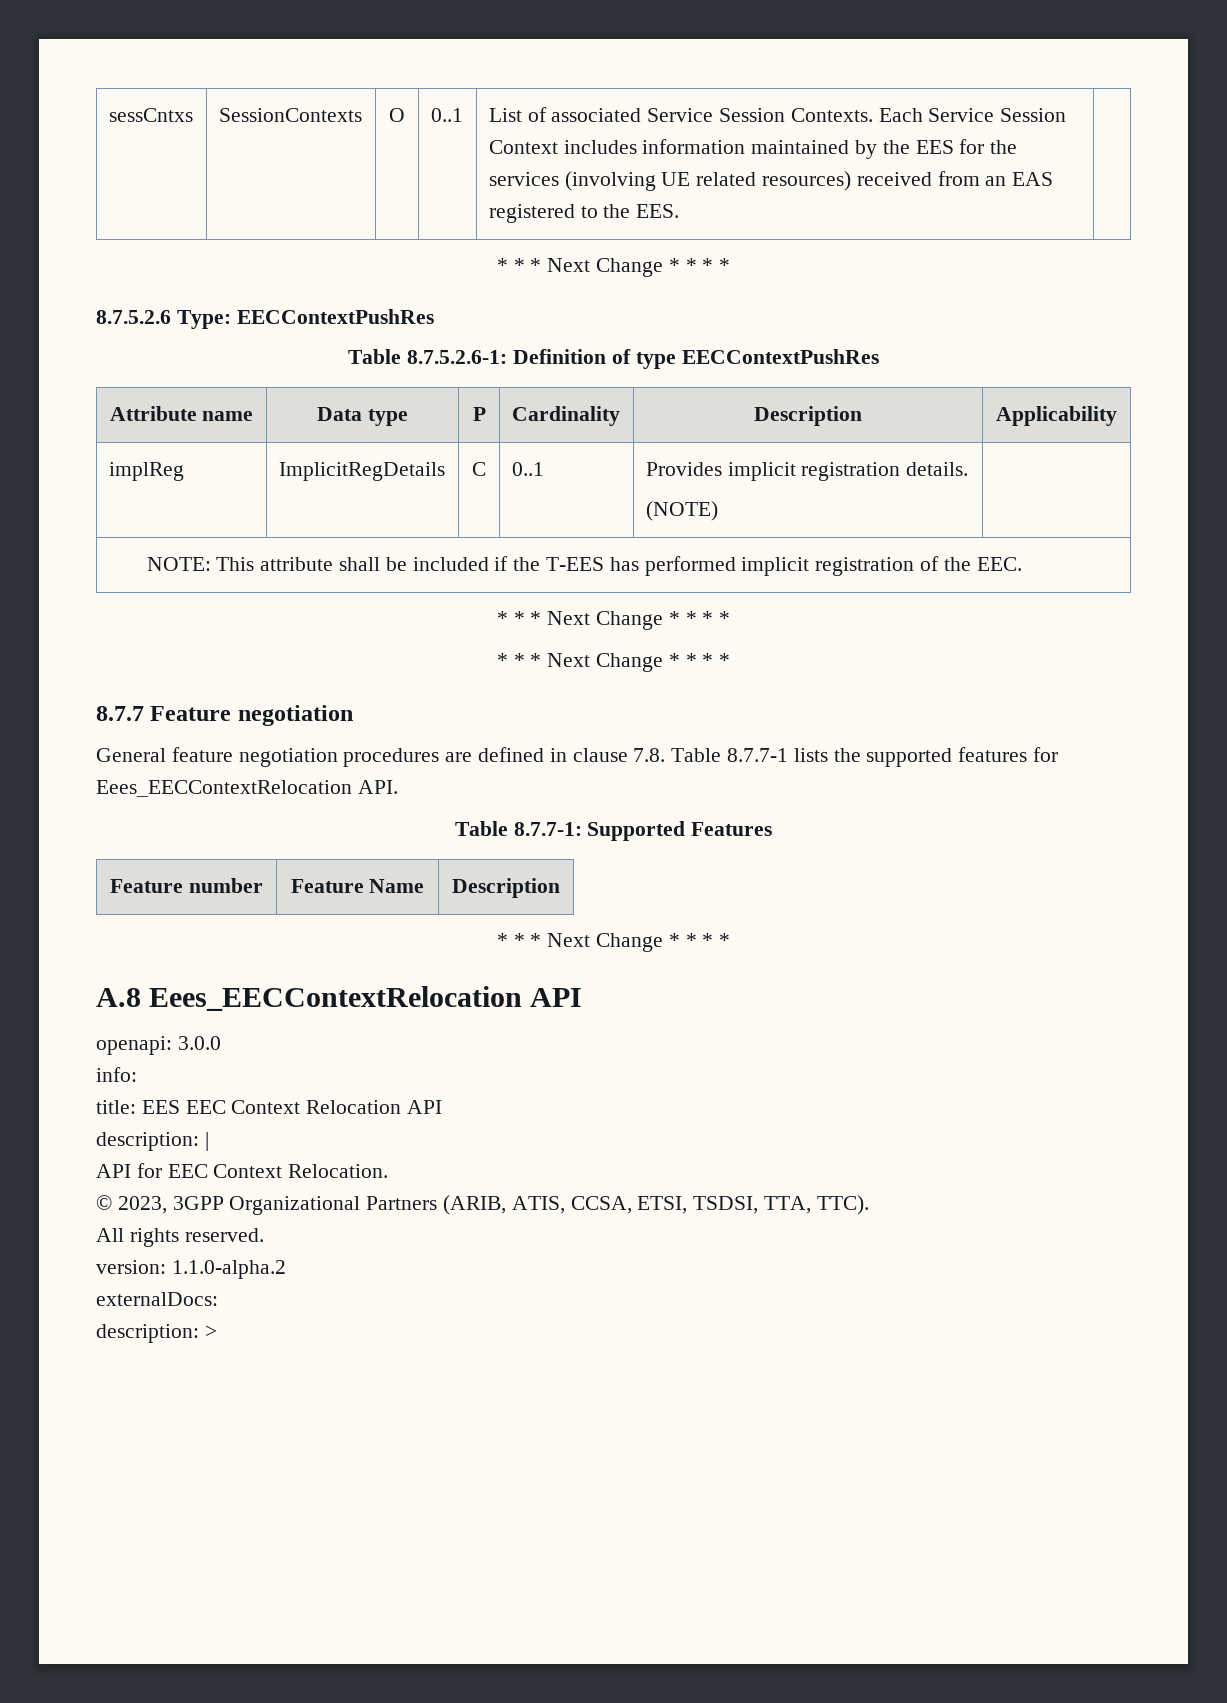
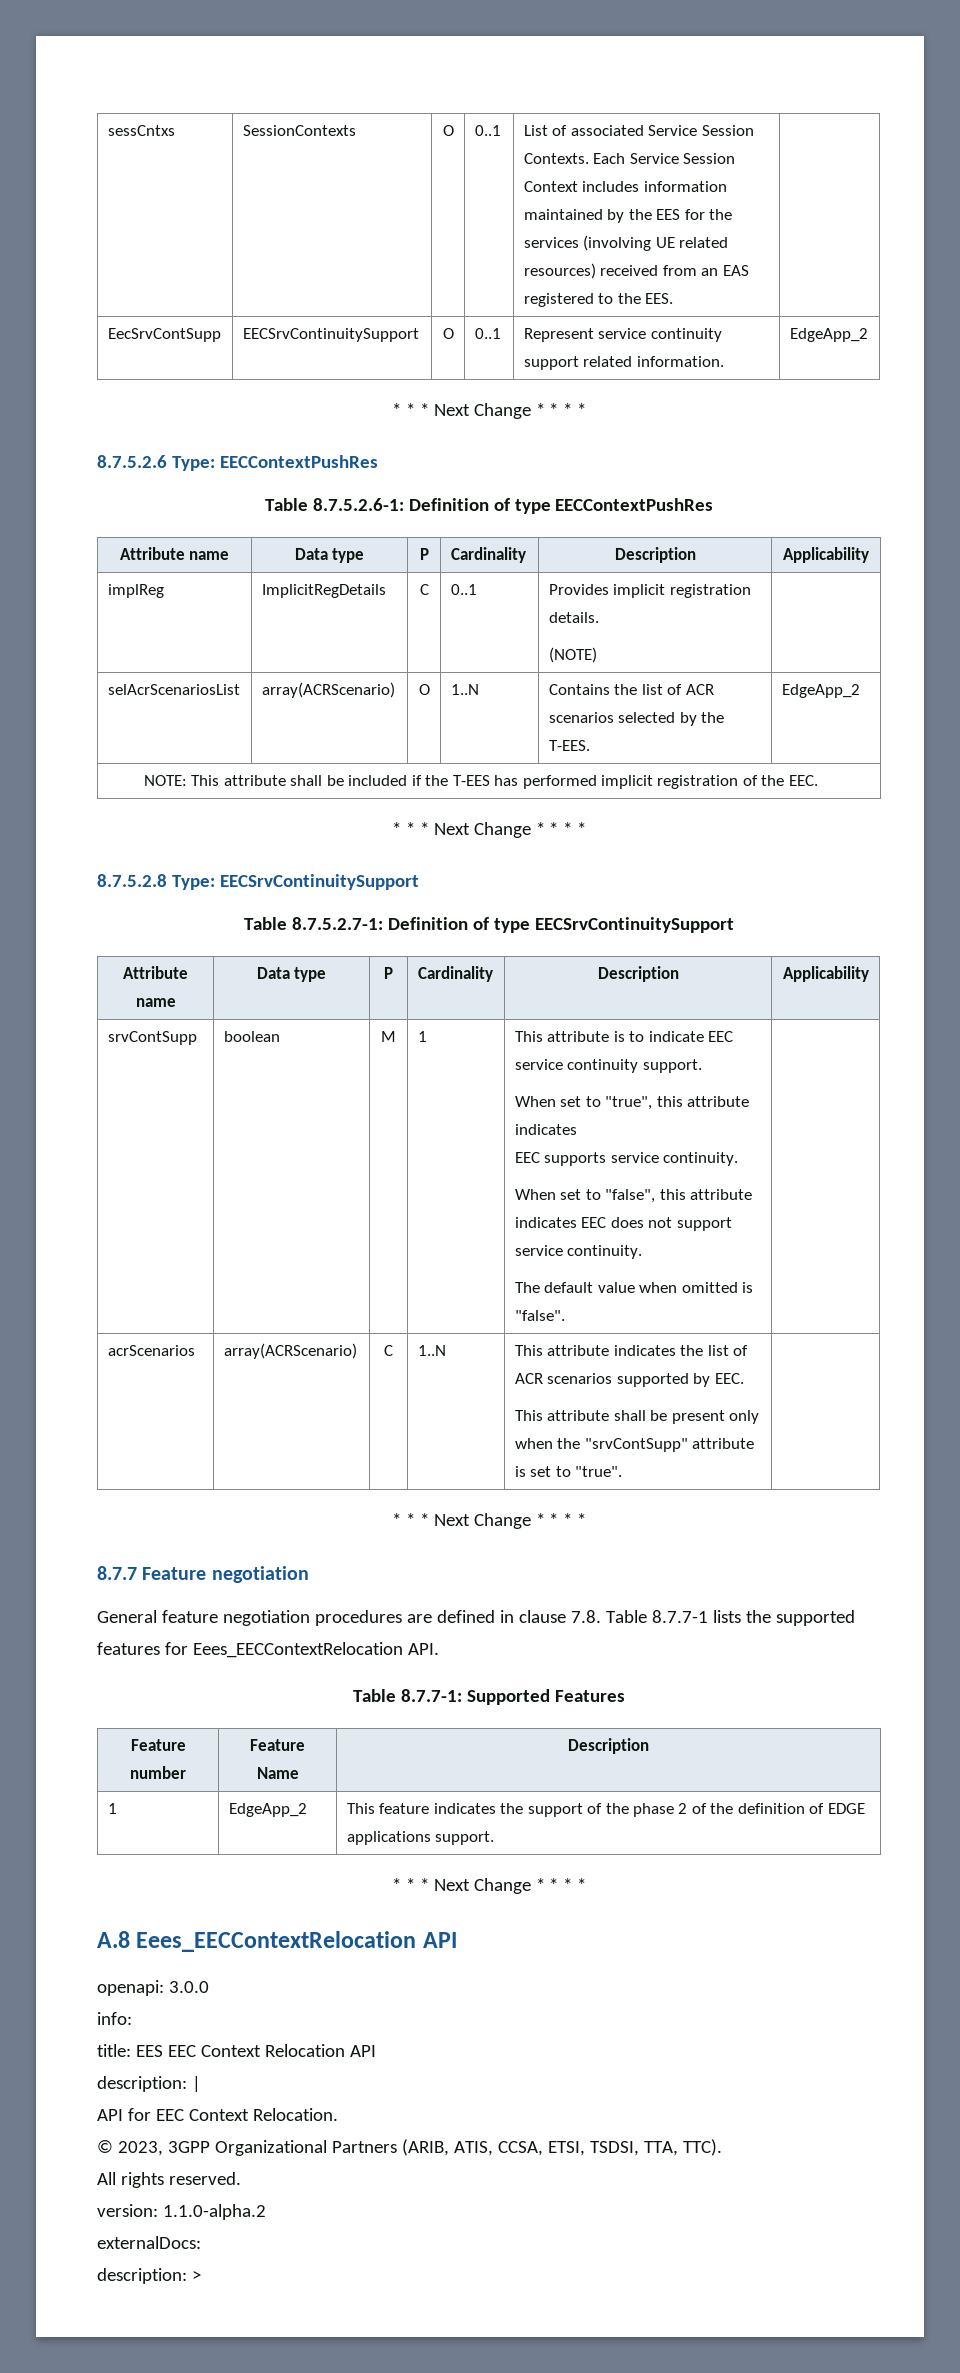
+ EecSrvContSupp | EECSrvContinuitySupport | O | 0..1 | Represent service continuity support related information. | EdgeApp_2
+ selAcrScenariosList | array(ACRScenario) | O | 1..N | Contains the list of ACR scenarios selected by the T-EES. | EdgeApp_2
+ 8.7.5.2.8 Type: EECSrvContinuitySupport
+ Table 8.7.5.2.7-1: Definition of type EECSrvContinuitySupport
+ Attribute name | Data type | P | Cardinality | Description | Applicability
+ srvContSupp | boolean | M | 1 | This attribute is to indicate EEC service continuity support.
+ When set to "true", this attribute indicates
+ EEC supports service continuity.
+ When set to "false", this attribute indicates EEC does not support service continuity.
+ The default value when omitted is "false". |
+ acrScenarios | array(ACRScenario) | C | 1..N | This attribute indicates the list of ACR scenarios supported by EEC.
+ This attribute shall be present only when the "srvContSupp" attribute is set to "true". |
+ 1 | EdgeApp_2 | This feature indicates the support of the phase 2 of the definition of EDGE applications support.

